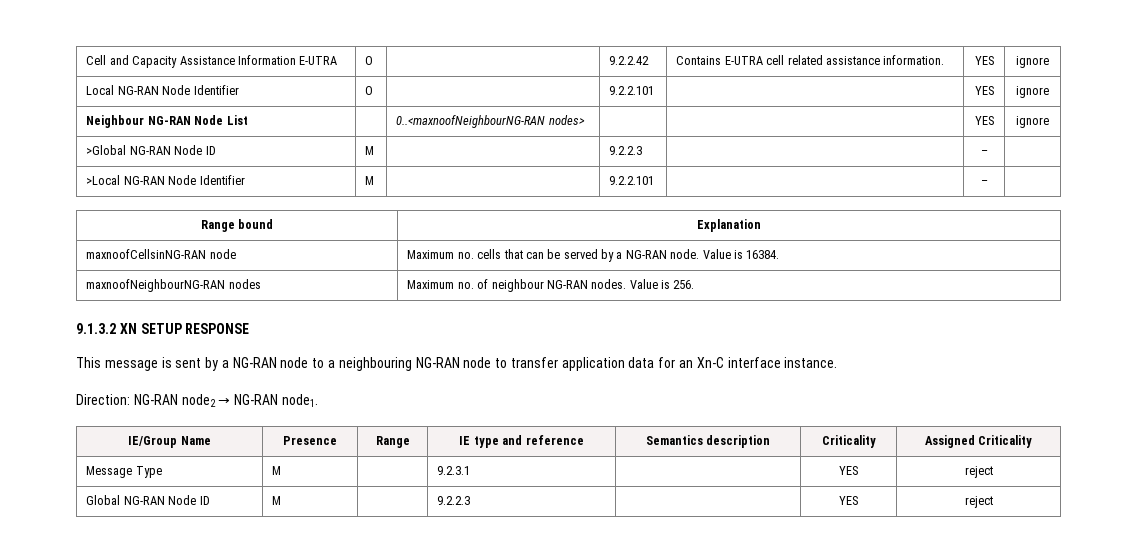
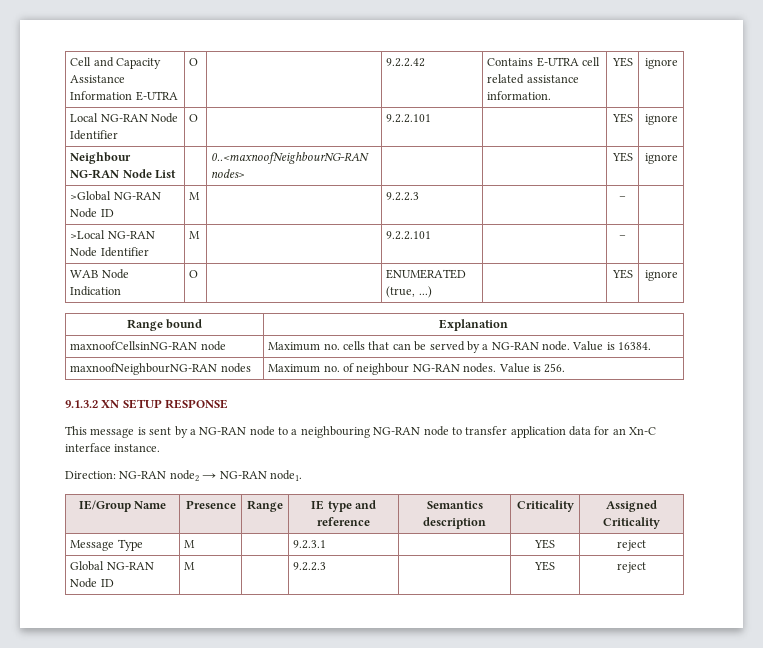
+ WAB Node Indication | O | | ENUMERATED (true, ...) | | YES | ignore

